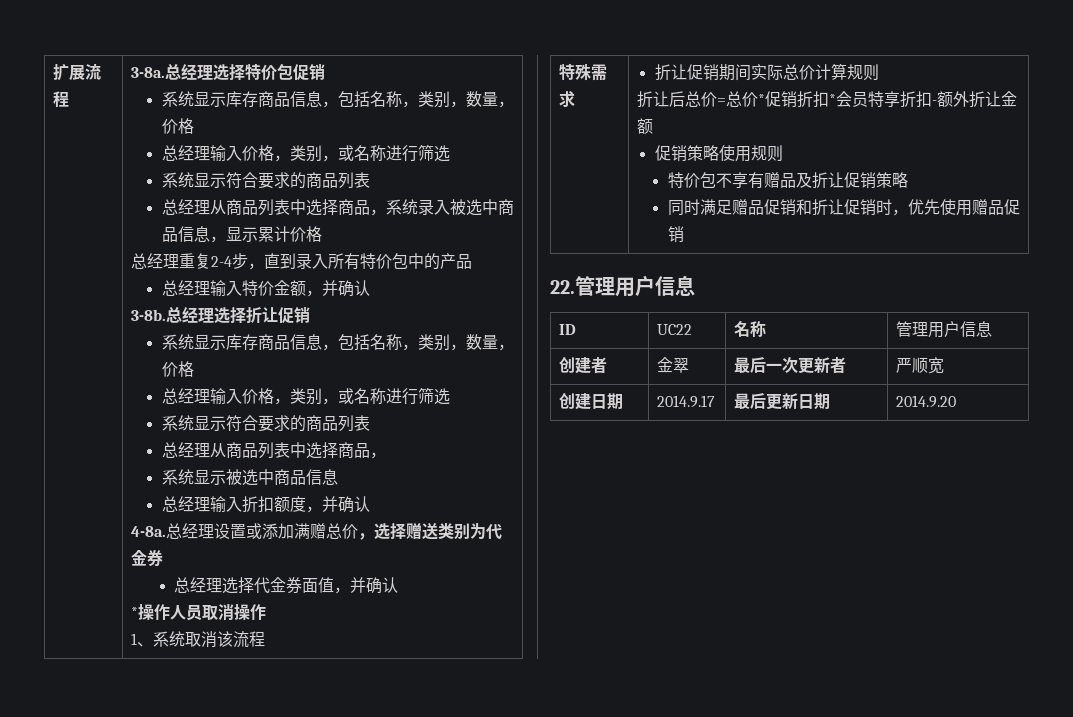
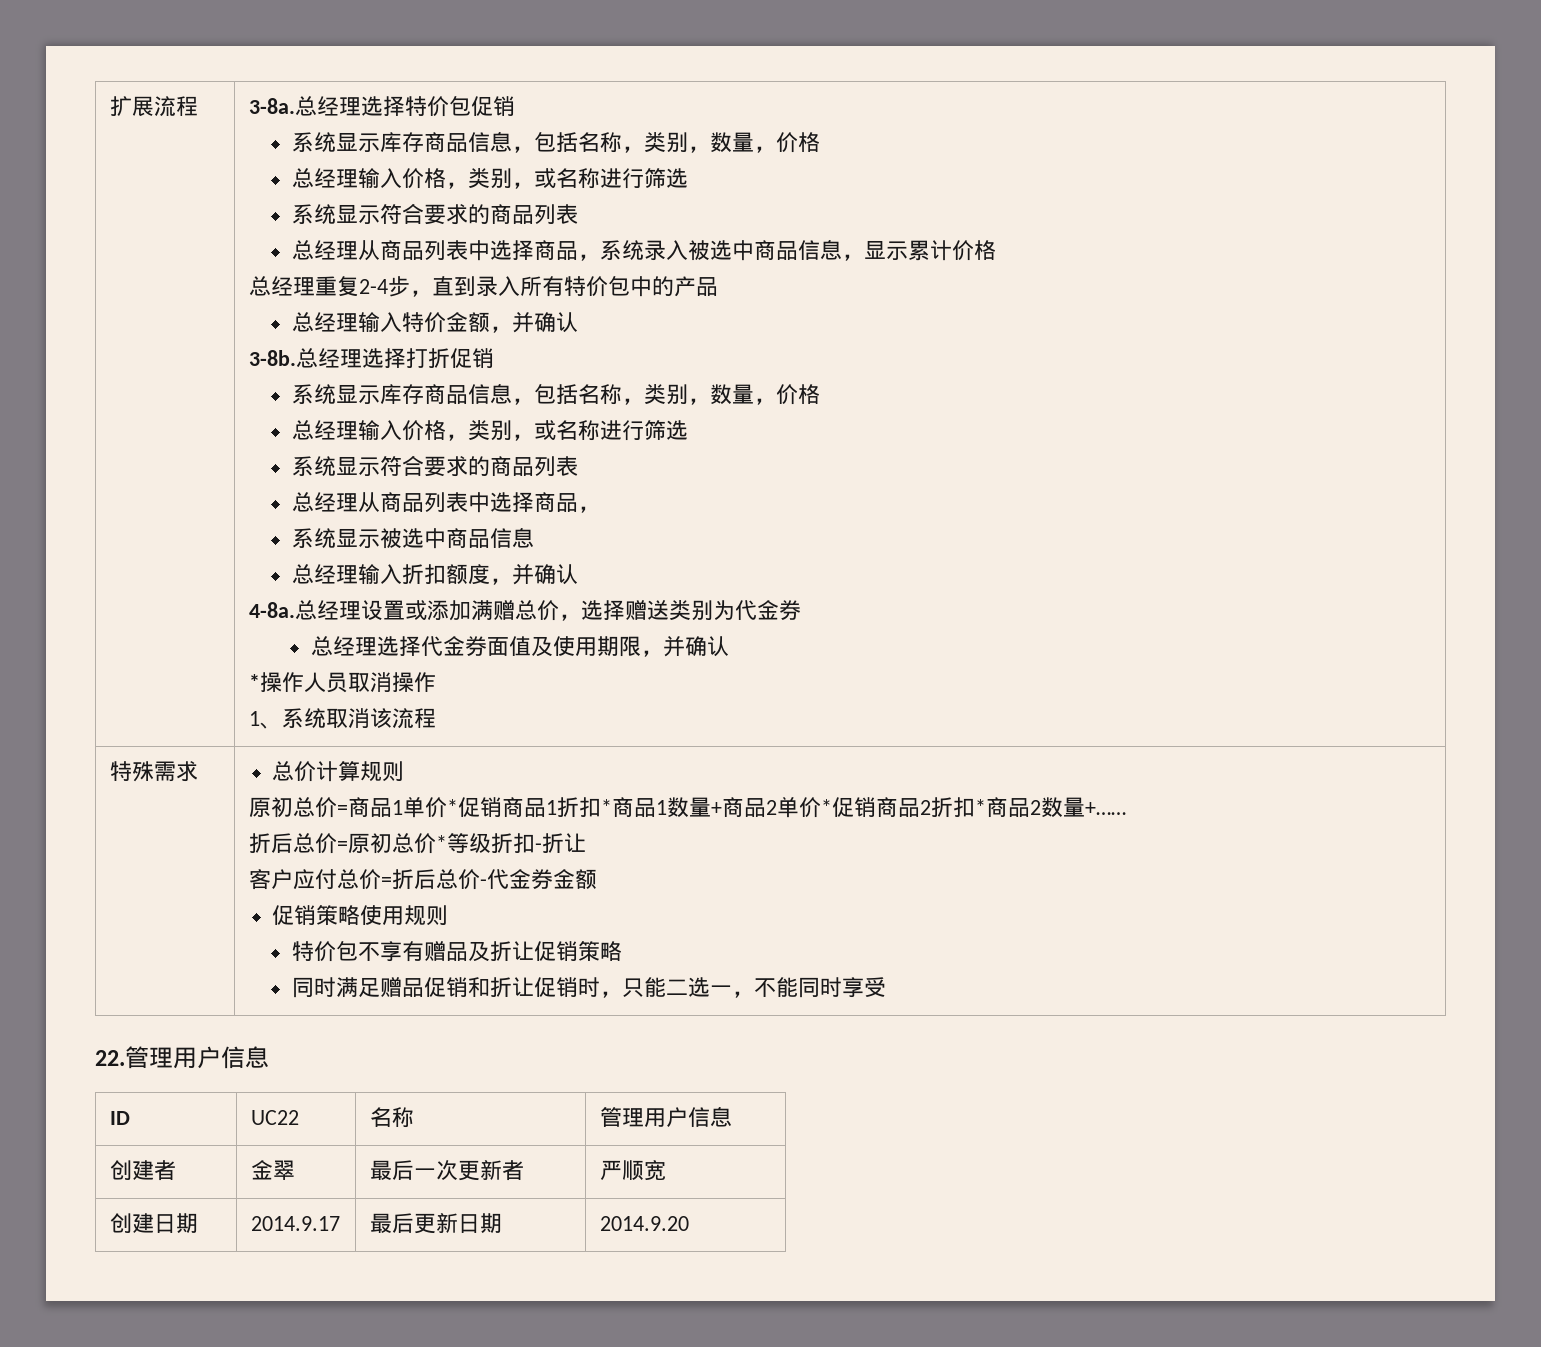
- 总经理选择折让促销
+ 总经理选择打折促销
- 总经理选择代金券面值，并确认
+ 总经理选择代金券面值及使用期限，并确认
- 折让促销期间实际总价计算规则
+ 总价计算规则
- 折让后总价=总价*促销折扣*会员特享折扣-额外折让金额
+ 原初总价=商品1单价*促销商品1折扣*商品1数量+商品2单价*促销商品2折扣*商品2数量+……
+ 折后总价=原初总价*等级折扣-折让
+ 客户应付总价=折后总价-代金券金额
- 同时满足赠品促销和折让促销时，优先使用赠品促销
+ 同时满足赠品促销和折让促销时，只能二选一，不能同时享受

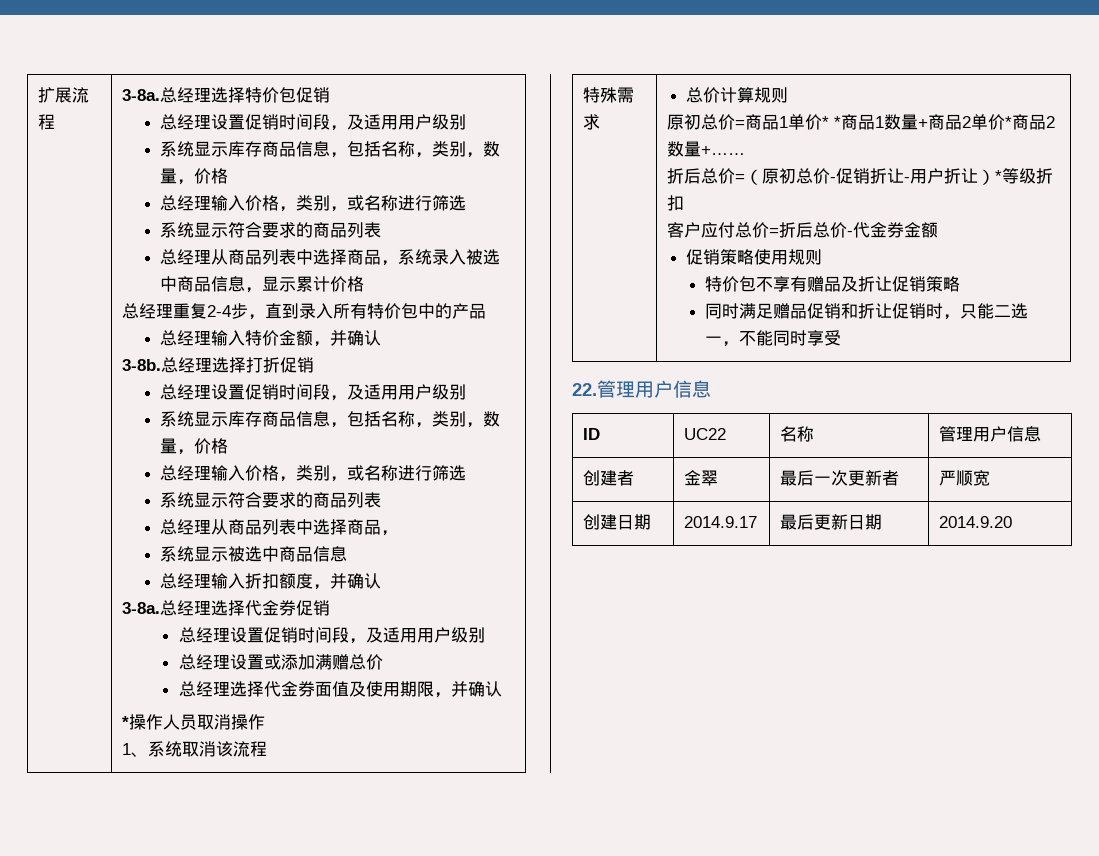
  总经理选择特价包促销
+ 总经理设置促销时间段，及适用用户级别
  总经理选择打折促销
+ 总经理设置促销时间段，及适用用户级别
- 4-8a.总经理设置或添加满赠总价，选择赠送类别为代金券
+ 3-8a.总经理选择代金券促销
+ 总经理设置促销时间段，及适用用户级别
+ 总经理设置或添加满赠总价
- 原初总价=商品1单价*促销商品1折扣*商品1数量+商品2单价*促销商品2折扣*商品2数量+……
+ 原初总价=商品1单价* *商品1数量+商品2单价*商品2数量+……
- 折后总价=原初总价*等级折扣-折让
+ 折后总价=（原初总价-促销折让-用户折让）*等级折扣

